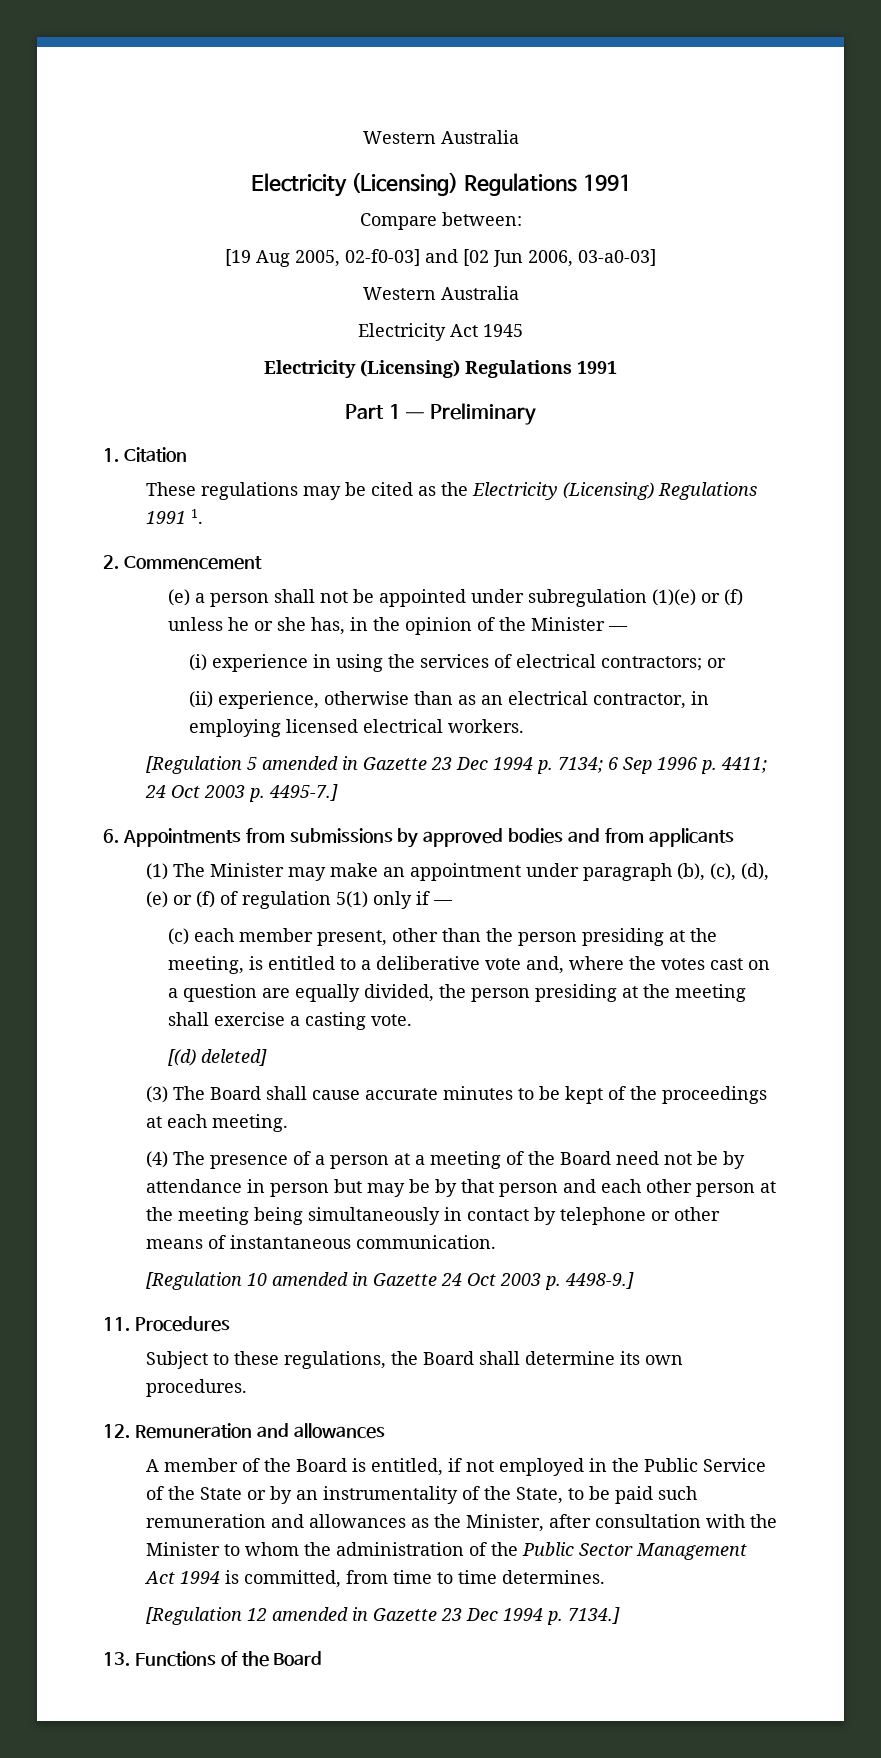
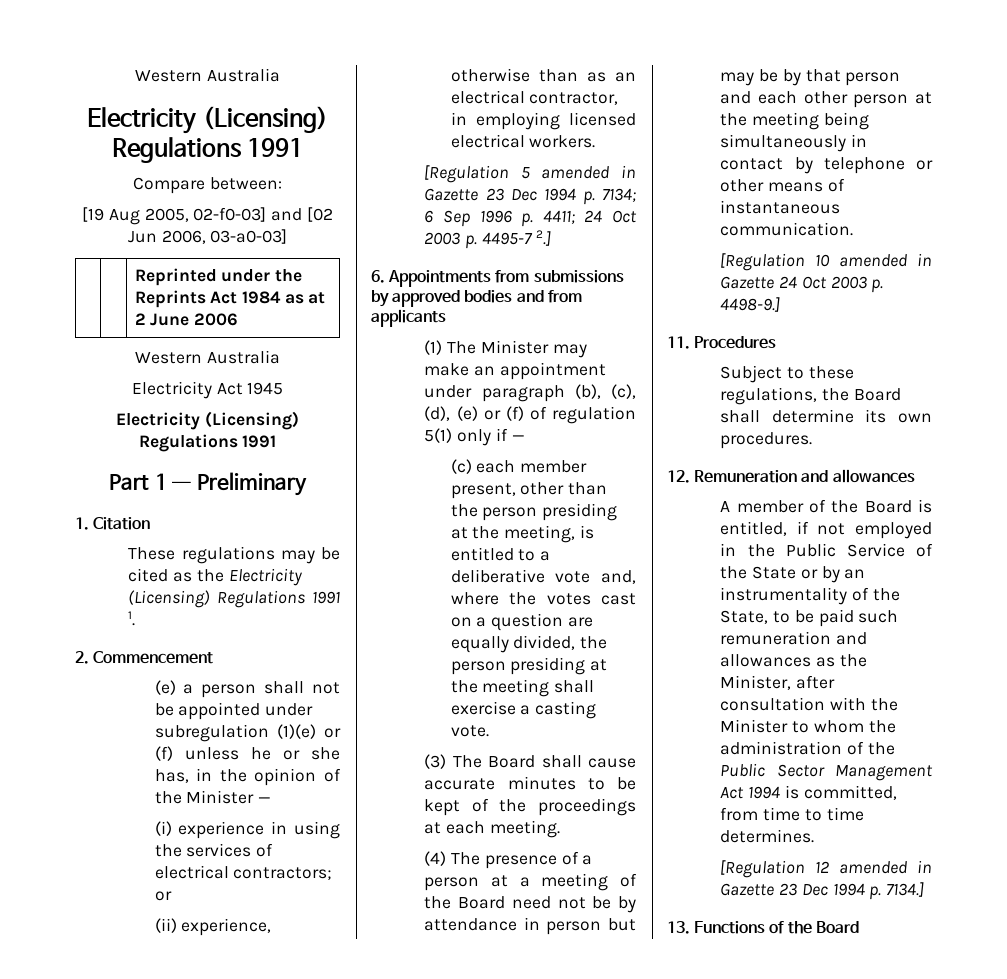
+ | | Reprinted under the Reprints Act 1984 as at 2 June 2006
- [Regulation 5 amended in Gazette 23 Dec 1994 p. 7134; 6 Sep 1996 p. 4411; 24 Oct 2003 p. 4495-7.]
+ [Regulation 5 amended in Gazette 23 Dec 1994 p. 7134; 6 Sep 1996 p. 4411; 24 Oct 2003 p. 4495-7 2.]
- [(d) deleted]

